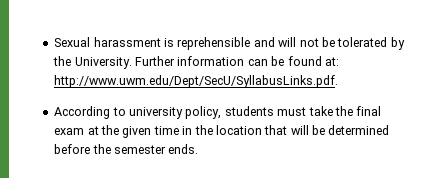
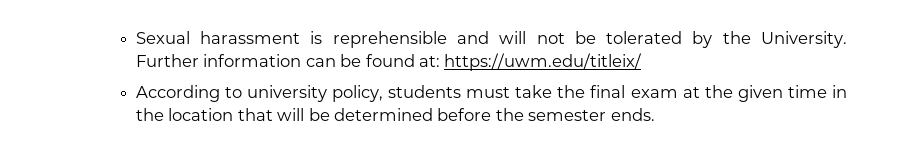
- Further information can be found at: http://www.uwm.edu/Dept/SecU/SyllabusLinks.pdf.
+ Further information can be found at: https://uwm.edu/titleix/

